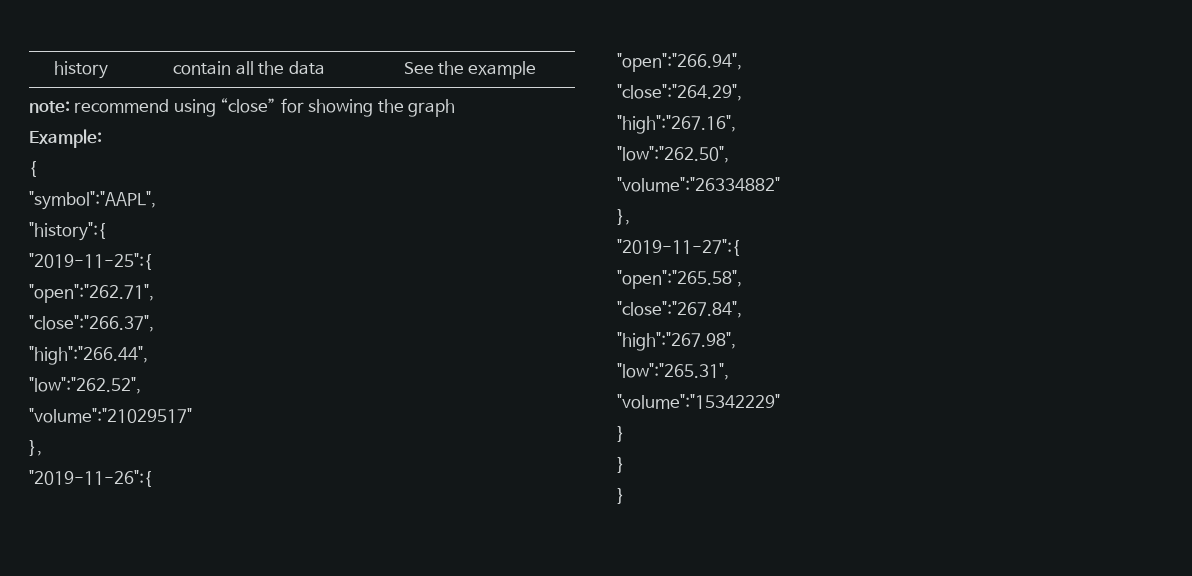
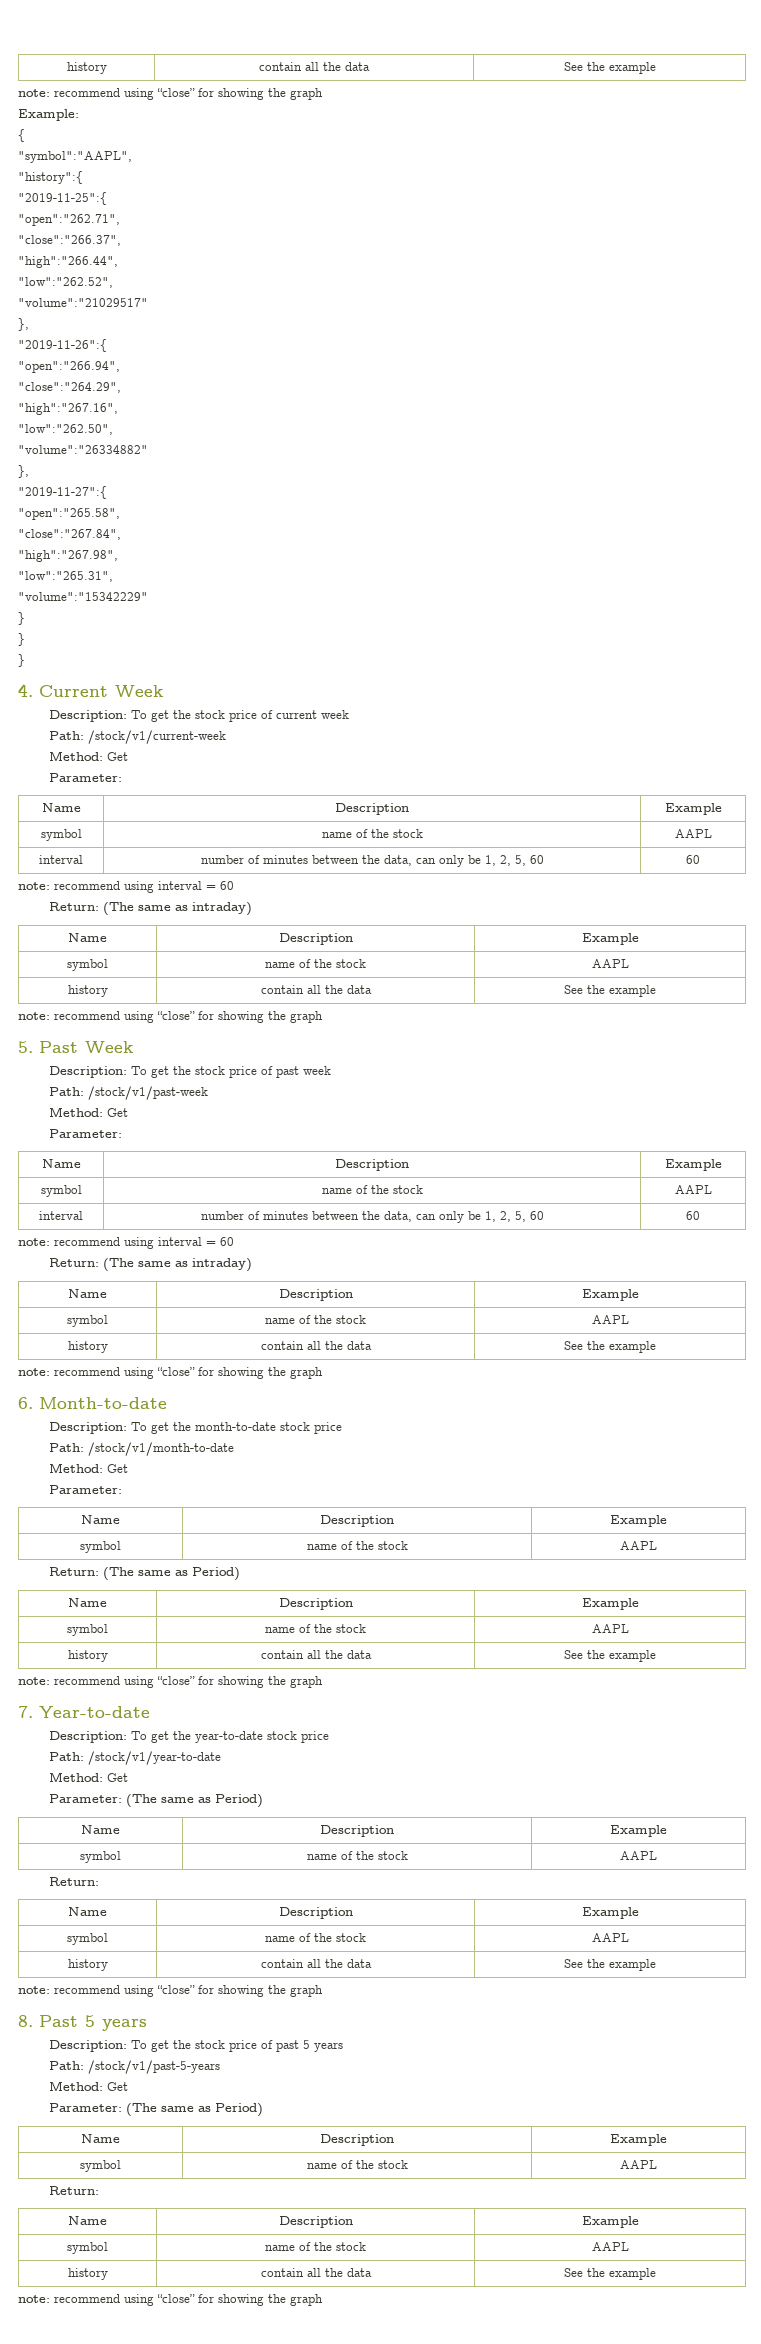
+ 4. Current Week
+ Description: To get the stock price of current week
+ Path: /stock/v1/current-week
+ Method: Get
+ Parameter:
+ Name | Description | Example
+ symbol | name of the stock | AAPL
+ interval | number of minutes between the data, can only be 1, 2, 5, 60 | 60
+ note: recommend using interval = 60
+ Return: (The same as intraday)
+ Name | Description | Example
+ symbol | name of the stock | AAPL
+ history | contain all the data | See the example
+ note: recommend using “close” for showing the graph
+ 5. Past Week
+ Description: To get the stock price of past week
+ Path: /stock/v1/past-week
+ Method: Get
+ Parameter:
+ Name | Description | Example
+ symbol | name of the stock | AAPL
+ interval | number of minutes between the data, can only be 1, 2, 5, 60 | 60
+ note: recommend using interval = 60
+ Return: (The same as intraday)
+ Name | Description | Example
+ symbol | name of the stock | AAPL
+ history | contain all the data | See the example
+ note: recommend using “close” for showing the graph
+ 6. Month-to-date
+ Description: To get the month-to-date stock price
+ Path: /stock/v1/month-to-date
+ Method: Get
+ Parameter:
+ Name | Description | Example
+ symbol | name of the stock | AAPL
+ Return: (The same as Period)
+ Name | Description | Example
+ symbol | name of the stock | AAPL
+ history | contain all the data | See the example
+ note: recommend using “close” for showing the graph
+ 7. Year-to-date
+ Description: To get the year-to-date stock price
+ Path: /stock/v1/year-to-date
+ Method: Get
+ Parameter: (The same as Period)
+ Name | Description | Example
+ symbol | name of the stock | AAPL
+ Return:
+ Name | Description | Example
+ symbol | name of the stock | AAPL
+ history | contain all the data | See the example
+ note: recommend using “close” for showing the graph
+ 8. Past 5 years
+ Description: To get the stock price of past 5 years
+ Path: /stock/v1/past-5-years
+ Method: Get
+ Parameter: (The same as Period)
+ Name | Description | Example
+ symbol | name of the stock | AAPL
+ Return:
+ Name | Description | Example
+ symbol | name of the stock | AAPL
+ history | contain all the data | See the example
+ note: recommend using “close” for showing the graph

